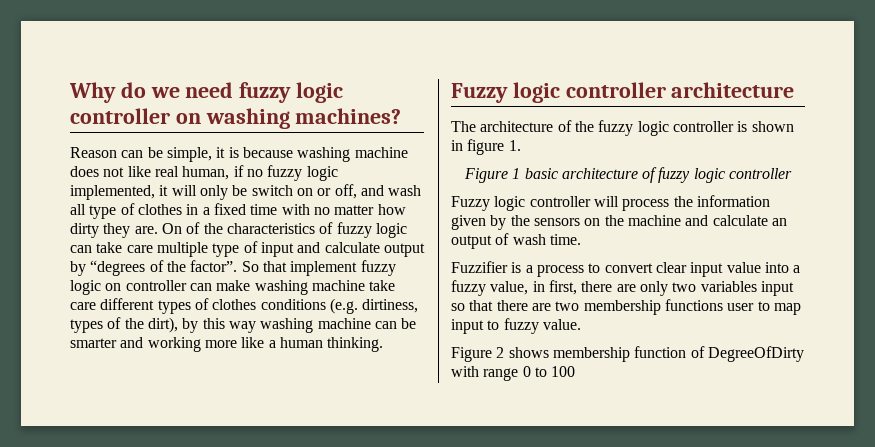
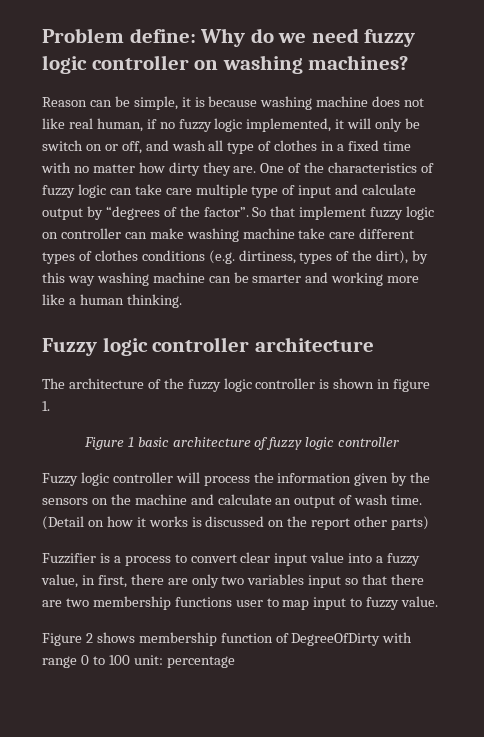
- Why do we need fuzzy logic controller on washing machines?
+ Problem define: Why do we need fuzzy logic controller on washing machines?
- On of the characteristics of fuzzy logic can take care multiple type of input and calculate output by “degrees of the factor”.
+ One of the characteristics of fuzzy logic can take care multiple type of input and calculate output by “degrees of the factor”.
+ (Detail on how it works is discussed on the report other parts)
- Figure 2 shows membership function of DegreeOfDirty with range 0 to 100
+ Figure 2 shows membership function of DegreeOfDirty with range 0 to 100 unit: percentage

